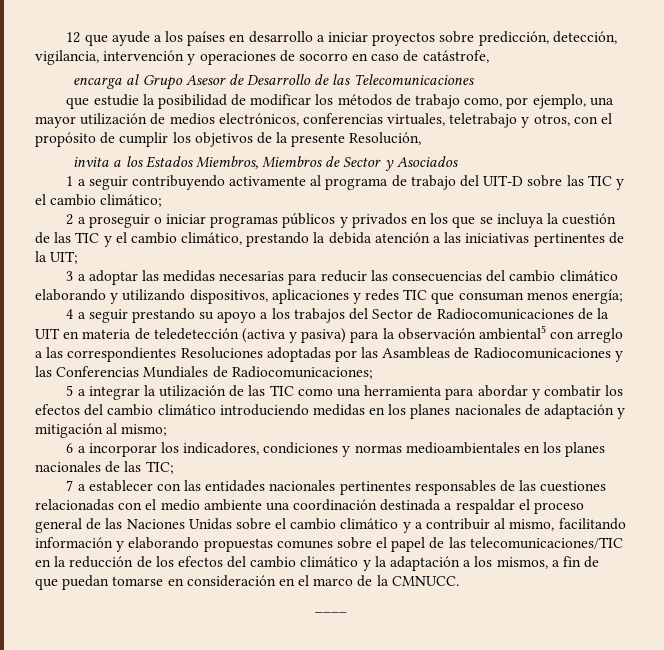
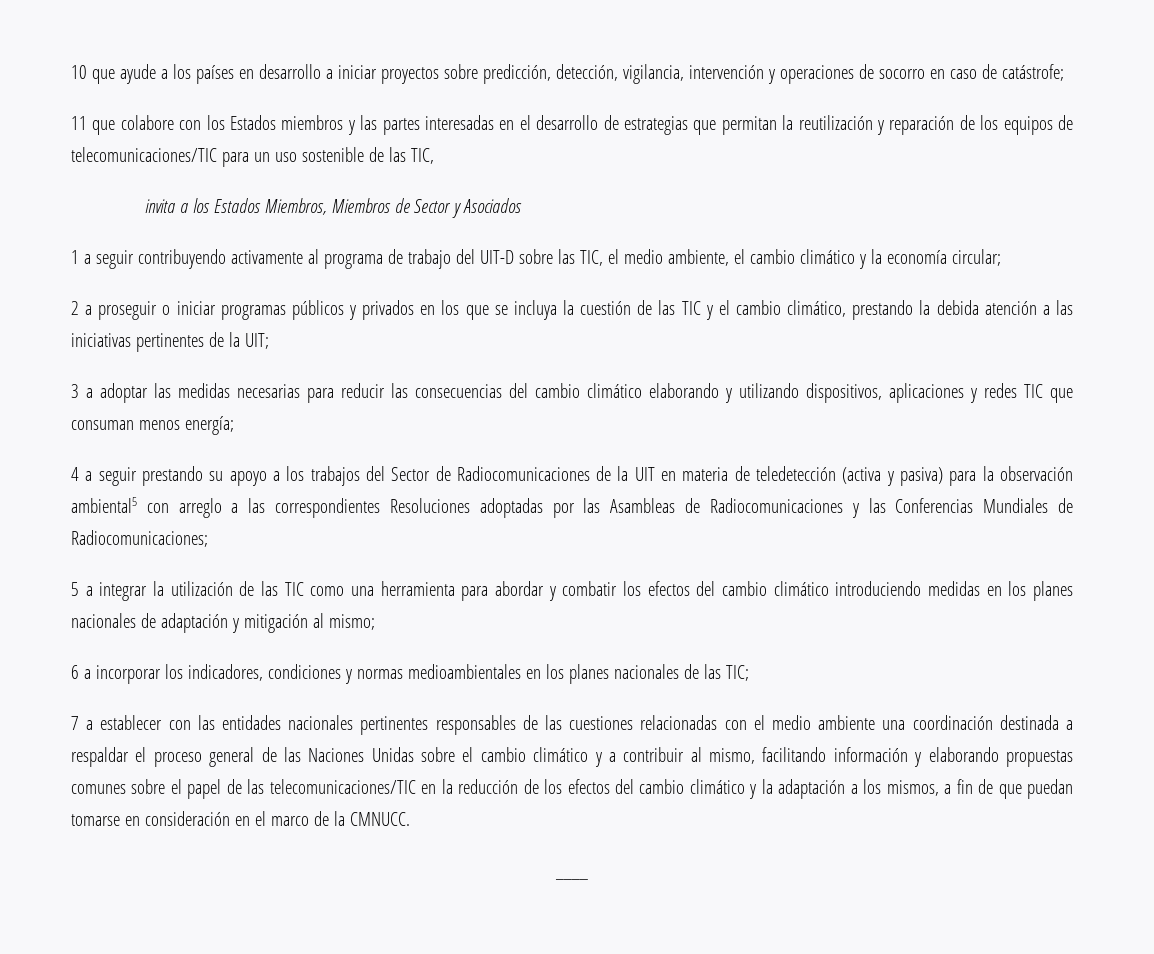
- 12 que ayude a los países en desarrollo a iniciar proyectos sobre predicción, detección, vigilancia, intervención y operaciones de socorro en caso de catástrofe,
- encarga al Grupo Asesor de Desarrollo de las Telecomunicaciones
- que estudie la posibilidad de modificar los métodos de trabajo como, por ejemplo, una mayor utilización de medios electrónicos, conferencias virtuales, teletrabajo y otros, con el propósito de cumplir los objetivos de la presente Resolución,
+ 10 que ayude a los países en desarrollo a iniciar proyectos sobre predicción, detección, vigilancia, intervención y operaciones de socorro en caso de catástrofe;
+ 11 que colabore con los Estados miembros y las partes interesadas en el desarrollo de estrategias que permitan la reutilización y reparación de los equipos de telecomunicaciones/TIC para un uso sostenible de las TIC,
- 1 a seguir contribuyendo activamente al programa de trabajo del UIT-D sobre las TIC y el cambio climático;
+ 1 a seguir contribuyendo activamente al programa de trabajo del UIT-D sobre las TIC, el medio ambiente, el cambio climático y la economía circular;

